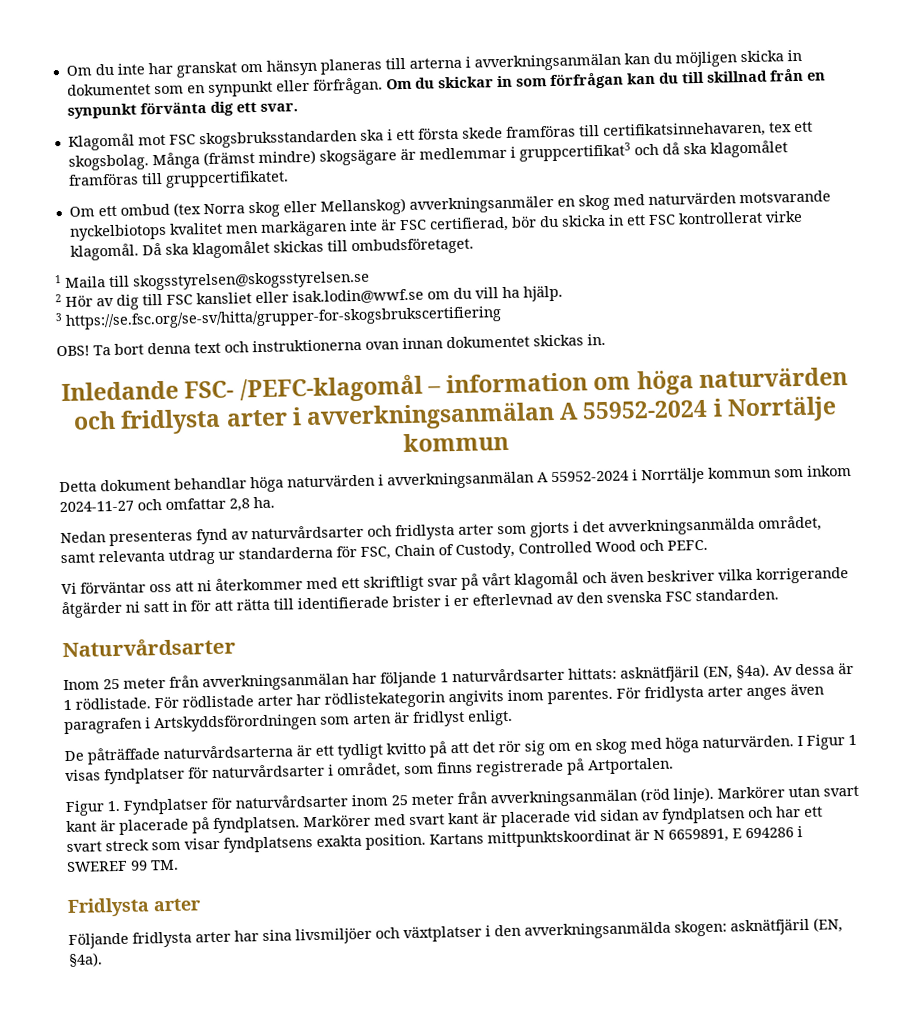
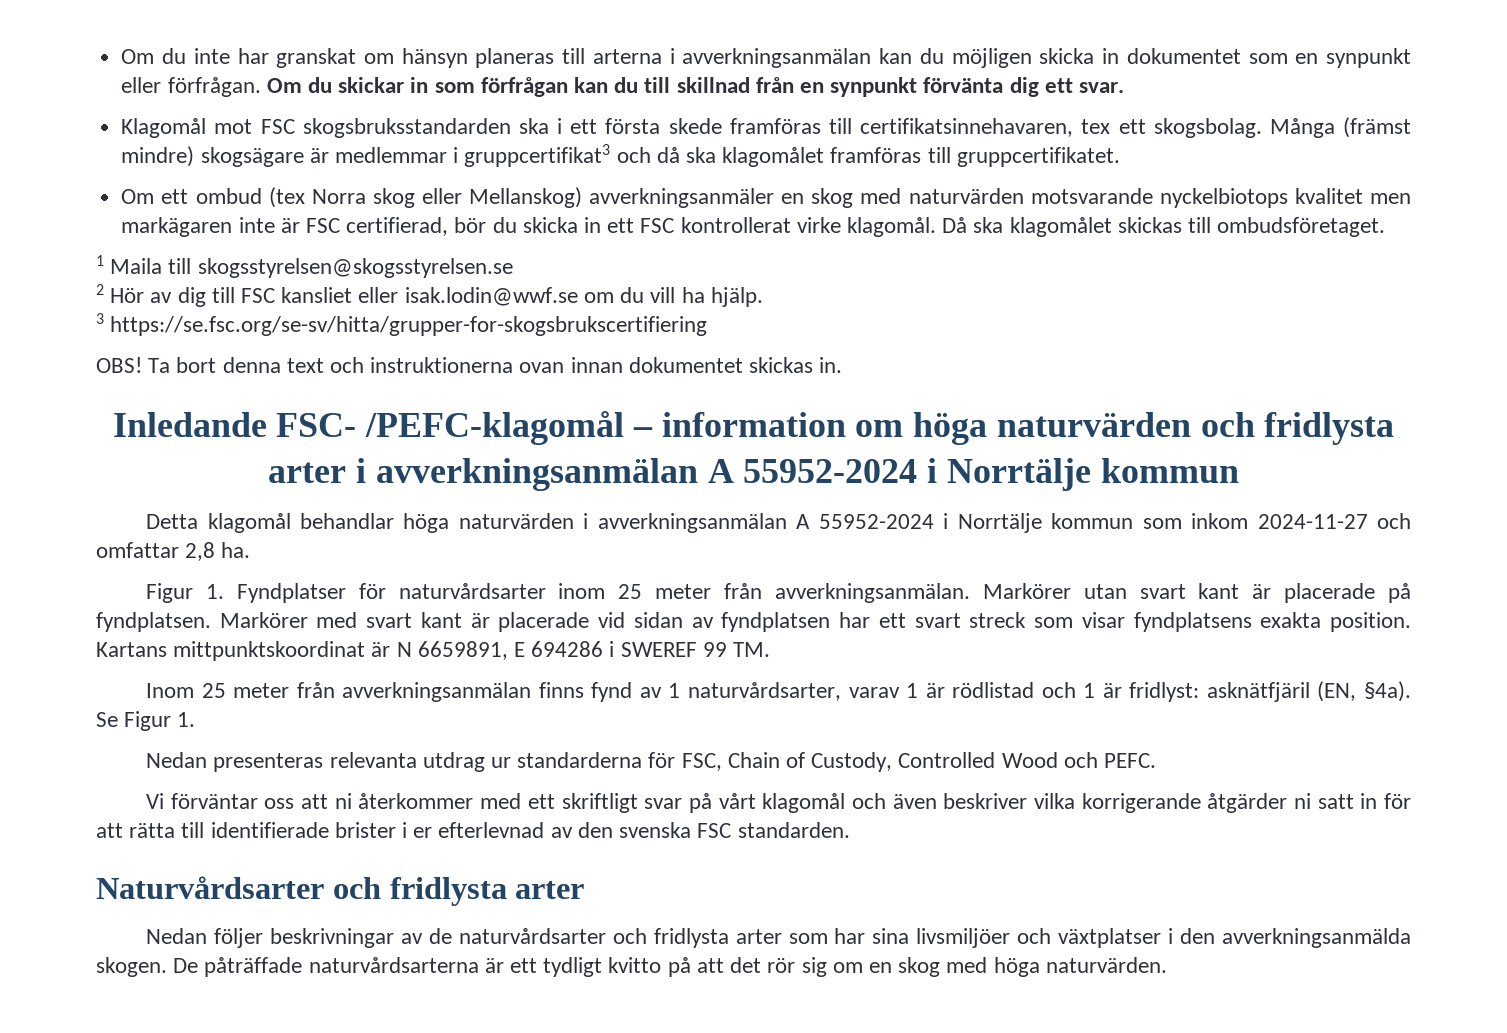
- Detta dokument behandlar höga naturvärden i avverkningsanmälan A 55952-2024 i Norrtälje kommun som inkom 2024-11-27 och omfattar 2,8 ha.
+ Detta klagomål behandlar höga naturvärden i avverkningsanmälan A 55952-2024 i Norrtälje kommun som inkom 2024-11-27 och omfattar 2,8 ha.
- Nedan presenteras fynd av naturvårdsarter och fridlysta arter som gjorts i det avverkningsanmälda området, samt relevanta utdrag ur standarderna för FSC, Chain of Custody, Controlled Wood och PEFC.
+ Figur 1. Fyndplatser för naturvårdsarter inom 25 meter från avverkningsanmälan. Markörer utan svart kant är placerade på fyndplatsen. Markörer med svart kant är placerade vid sidan av fyndplatsen har ett svart streck som visar fyndplatsens exakta position. Kartans mittpunktskoordinat är N 6659891, E 694286 i SWEREF 99 TM.
+ Inom 25 meter från avverkningsanmälan finns fynd av 1 naturvårdsarter, varav 1 är rödlistad och 1 är fridlyst: asknätfjäril (EN, §4a). Se Figur 1.
+ Nedan presenteras relevanta utdrag ur standarderna för FSC, Chain of Custody, Controlled Wood och PEFC.
- Naturvårdsarter
- Inom 25 meter från avverkningsanmälan har följande 1 naturvårdsarter hittats: asknätfjäril (EN, §4a). Av dessa är 1 rödlistade. För rödlistade arter har rödlistekategorin angivits inom parentes. För fridlysta arter anges även paragrafen i Artskyddsförordningen som arten är fridlyst enligt.
- De påträffade naturvårdsarterna är ett tydligt kvitto på att det rör sig om en skog med höga naturvärden. I Figur 1 visas fyndplatser för naturvårdsarter i området, som finns registrerade på Artportalen.
- Figur 1. Fyndplatser för naturvårdsarter inom 25 meter från avverkningsanmälan (röd linje). Markörer utan svart kant är placerade på fyndplatsen. Markörer med svart kant är placerade vid sidan av fyndplatsen och har ett svart streck som visar fyndplatsens exakta position. Kartans mittpunktskoordinat är N 6659891, E 694286 i SWEREF 99 TM.
- Fridlysta arter
- Följande fridlysta arter har sina livsmiljöer och växtplatser i den avverkningsanmälda skogen: asknätfjäril (EN, §4a).
+ Naturvårdsarter och fridlysta arter
+ Nedan följer beskrivningar av de naturvårdsarter och fridlysta arter som har sina livsmiljöer och växtplatser i den avverkningsanmälda skogen. De påträffade naturvårdsarterna är ett tydligt kvitto på att det rör sig om en skog med höga naturvärden.

